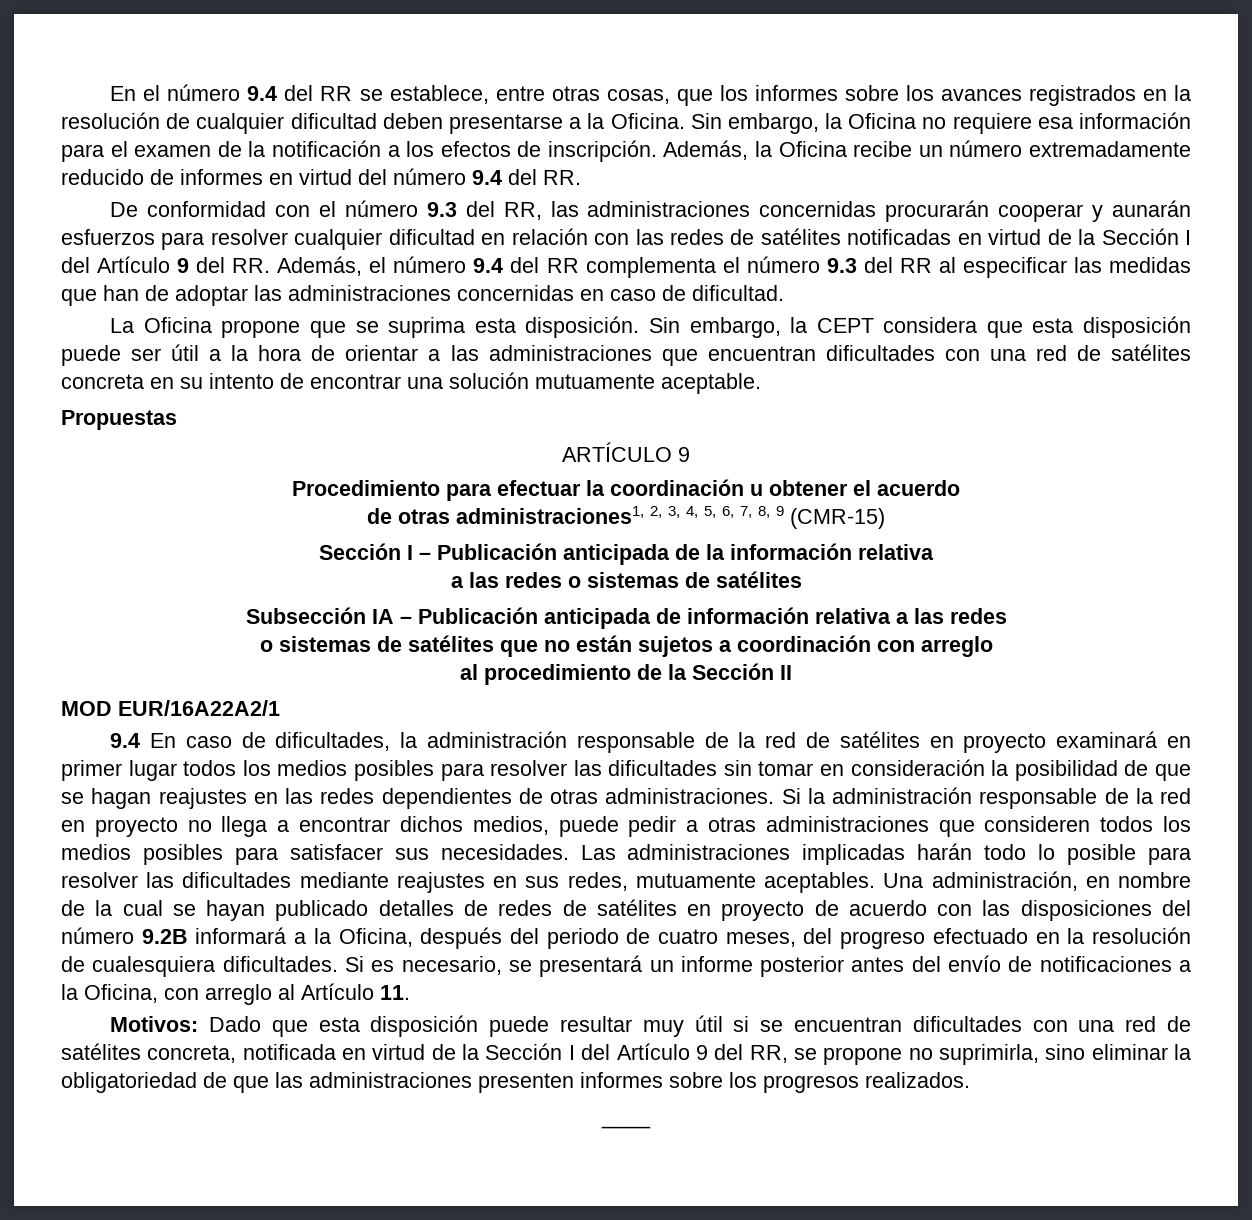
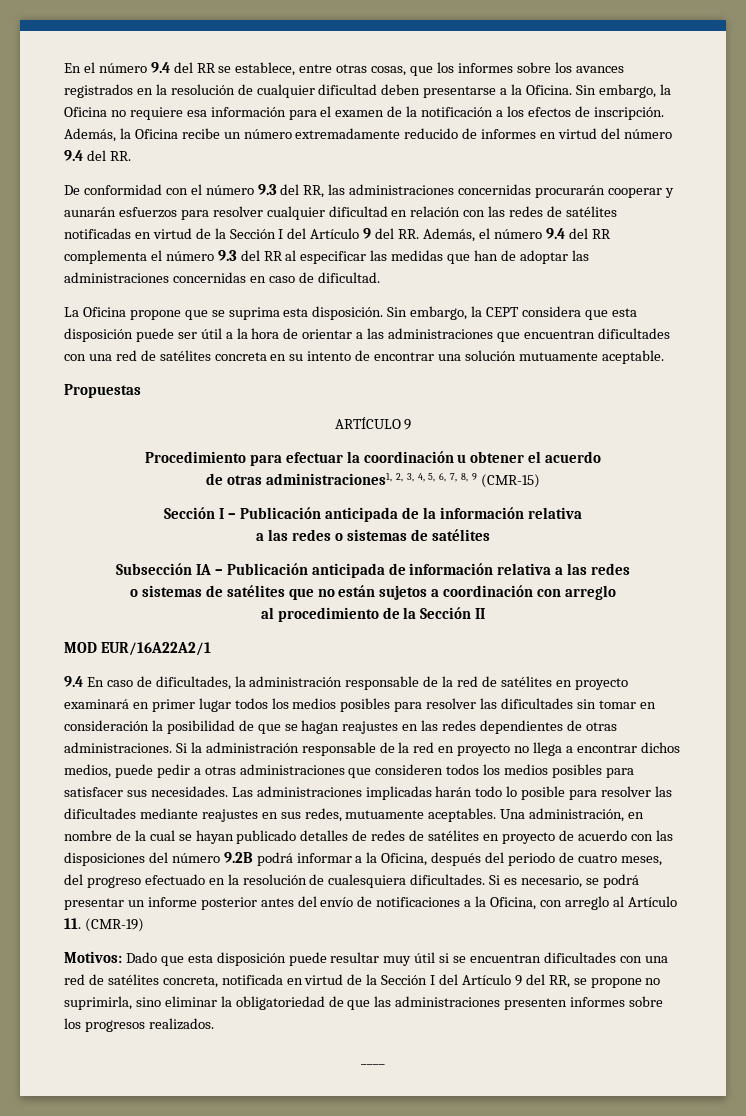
- Una administración, en nombre de la cual se hayan publicado detalles de redes de satélites en proyecto de acuerdo con las disposiciones del número 9.2B informará a la Oficina, después del periodo de cuatro meses, del progreso efectuado en la resolución de cualesquiera dificultades.
+ Una administración, en nombre de la cual se hayan publicado detalles de redes de satélites en proyecto de acuerdo con las disposiciones del número 9.2B podrá informar a la Oficina, después del periodo de cuatro meses, del progreso efectuado en la resolución de cualesquiera dificultades.
- Si es necesario, se presentará un informe posterior antes del envío de notificaciones a la Oficina, con arreglo al Artículo 11.
+ Si es necesario, se podrá presentar un informe posterior antes del envío de notificaciones a la Oficina, con arreglo al Artículo 11. (CMR-19)

